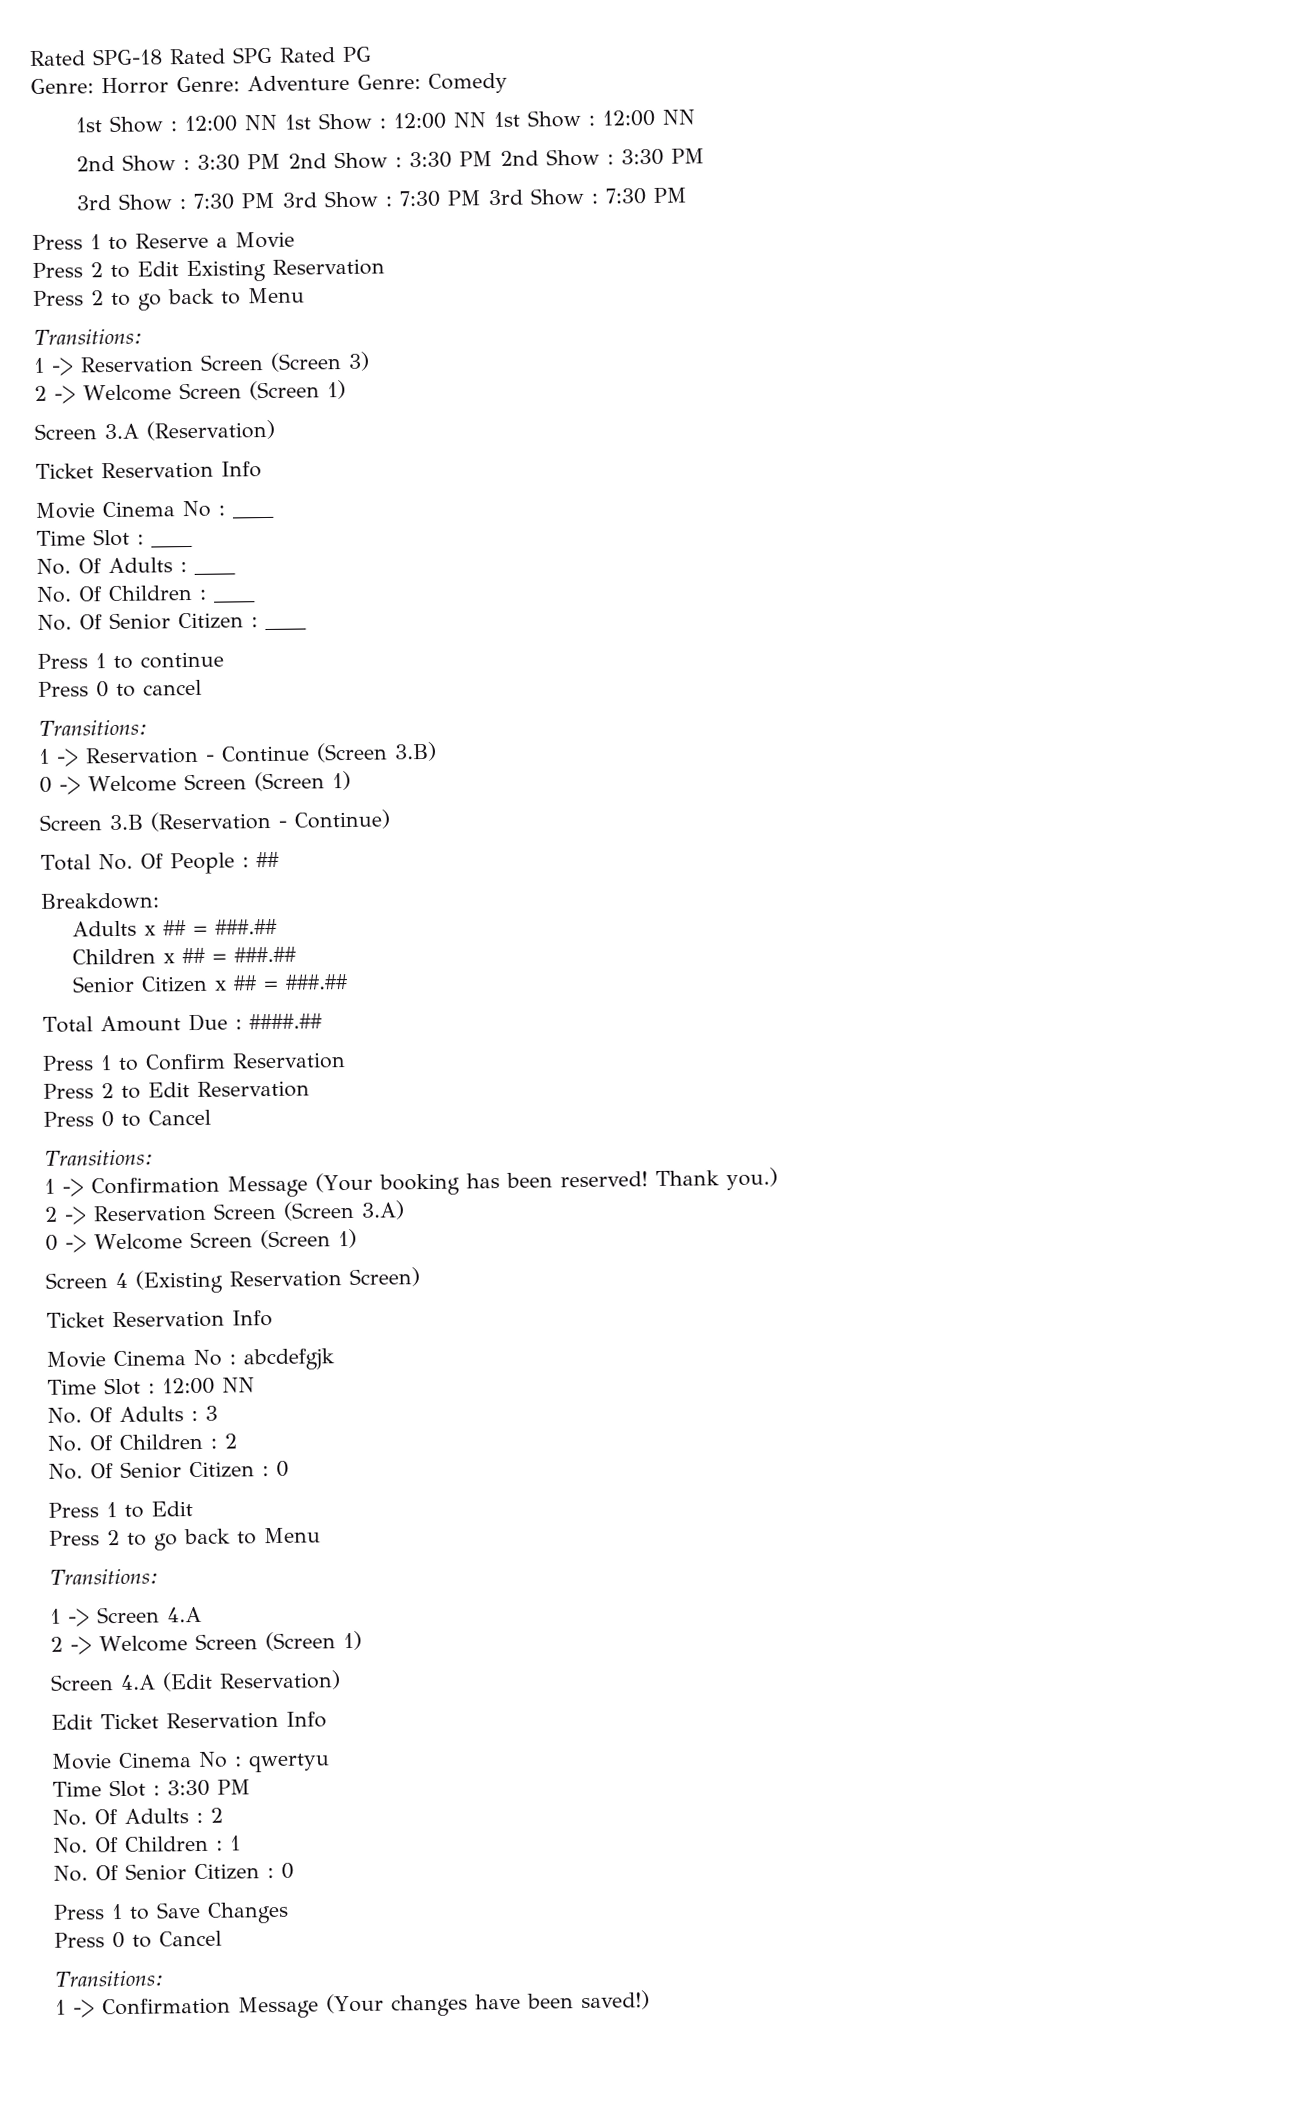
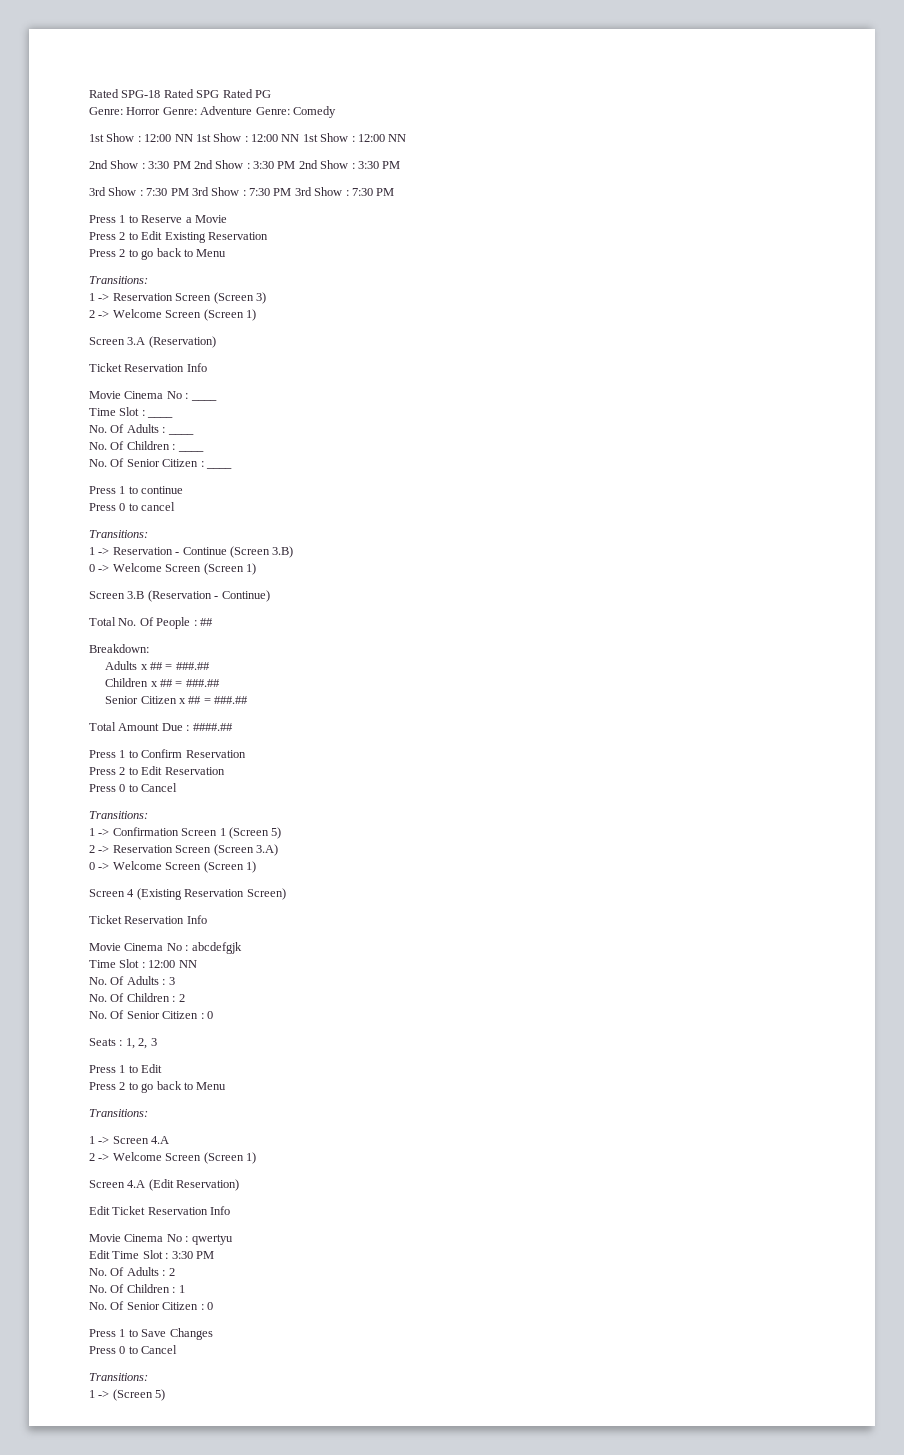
- 1 -> Confirmation Message (Your booking has been reserved! Thank you.)
+ 1 -> Confirmation Screen 1 (Screen 5)
+ Seats : 1, 2, 3
- Time Slot : 3:30 PM
+ Edit Time Slot : 3:30 PM
- 1 -> Confirmation Message (Your changes have been saved!)
+ 1 -> (Screen 5)

